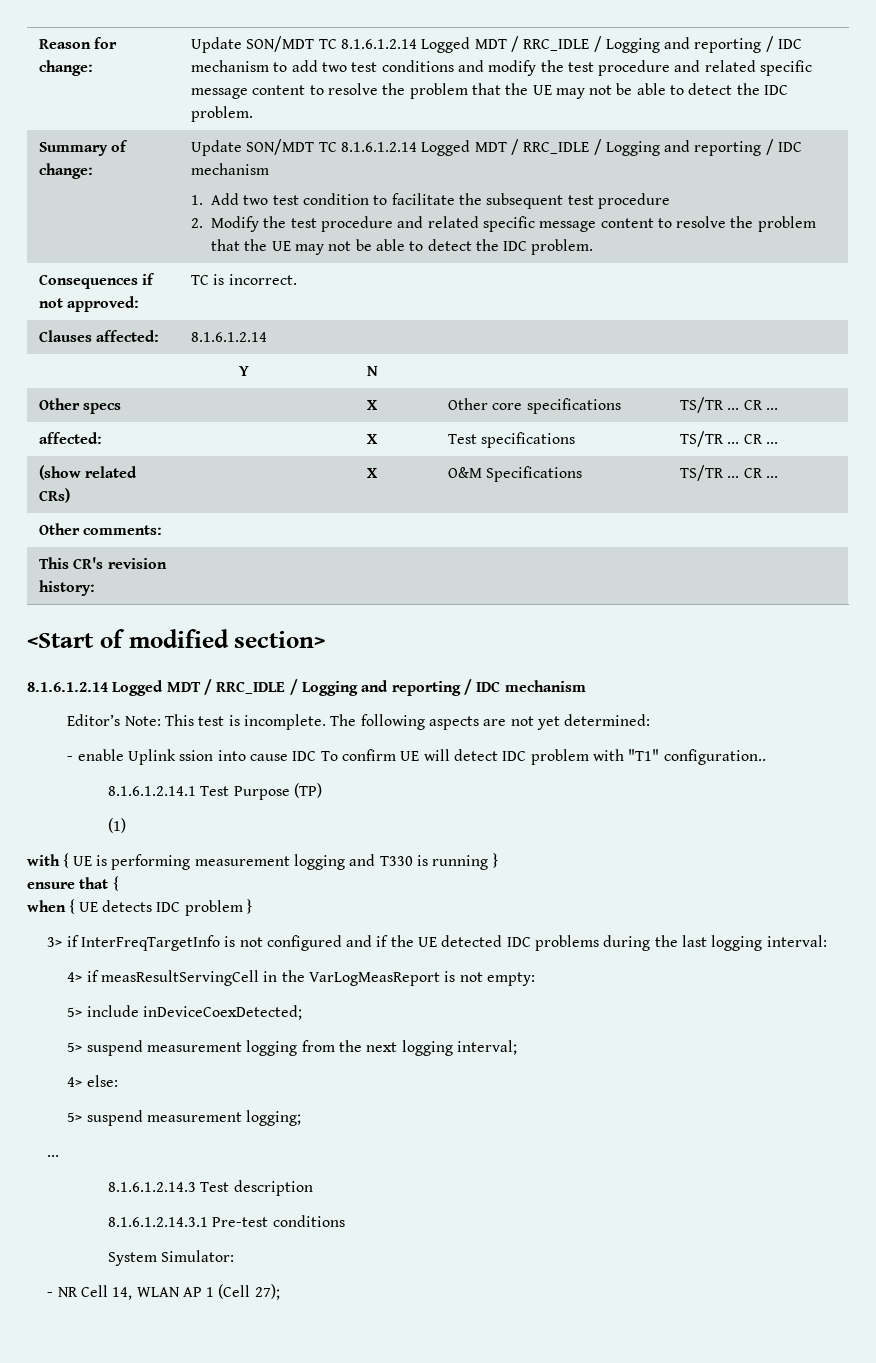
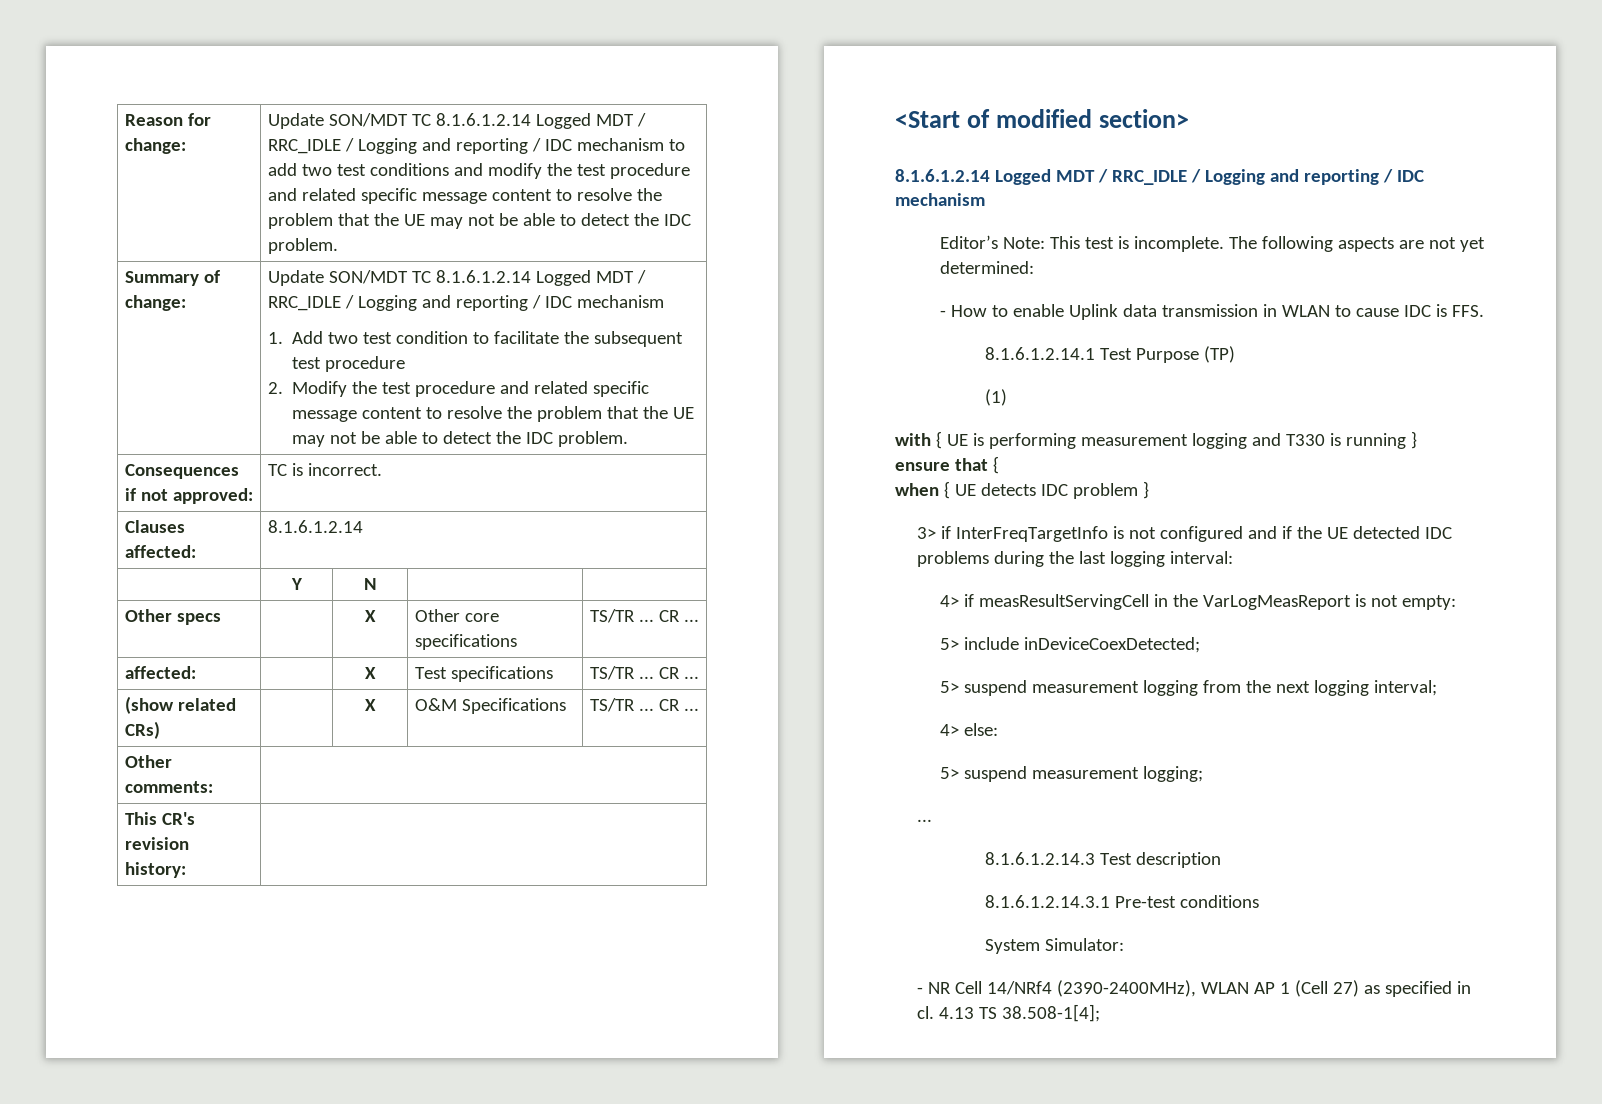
- - enable Uplink ssion into cause IDC To confirm UE will detect IDC problem with "T1" configuration..
+ - How to enable Uplink data transmission in WLAN to cause IDC is FFS.
- - NR Cell 14, WLAN AP 1 (Cell 27);
+ - NR Cell 14/NRf4 (2390-2400MHz), WLAN AP 1 (Cell 27) as specified in cl. 4.13 TS 38.508-1[4];

